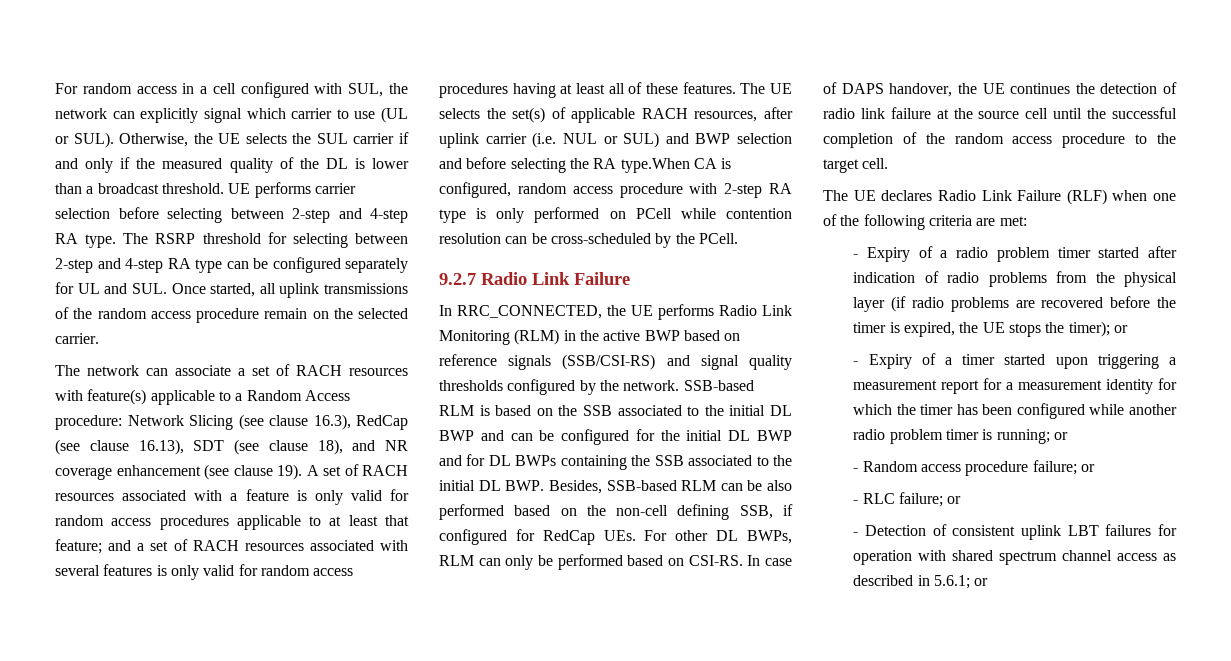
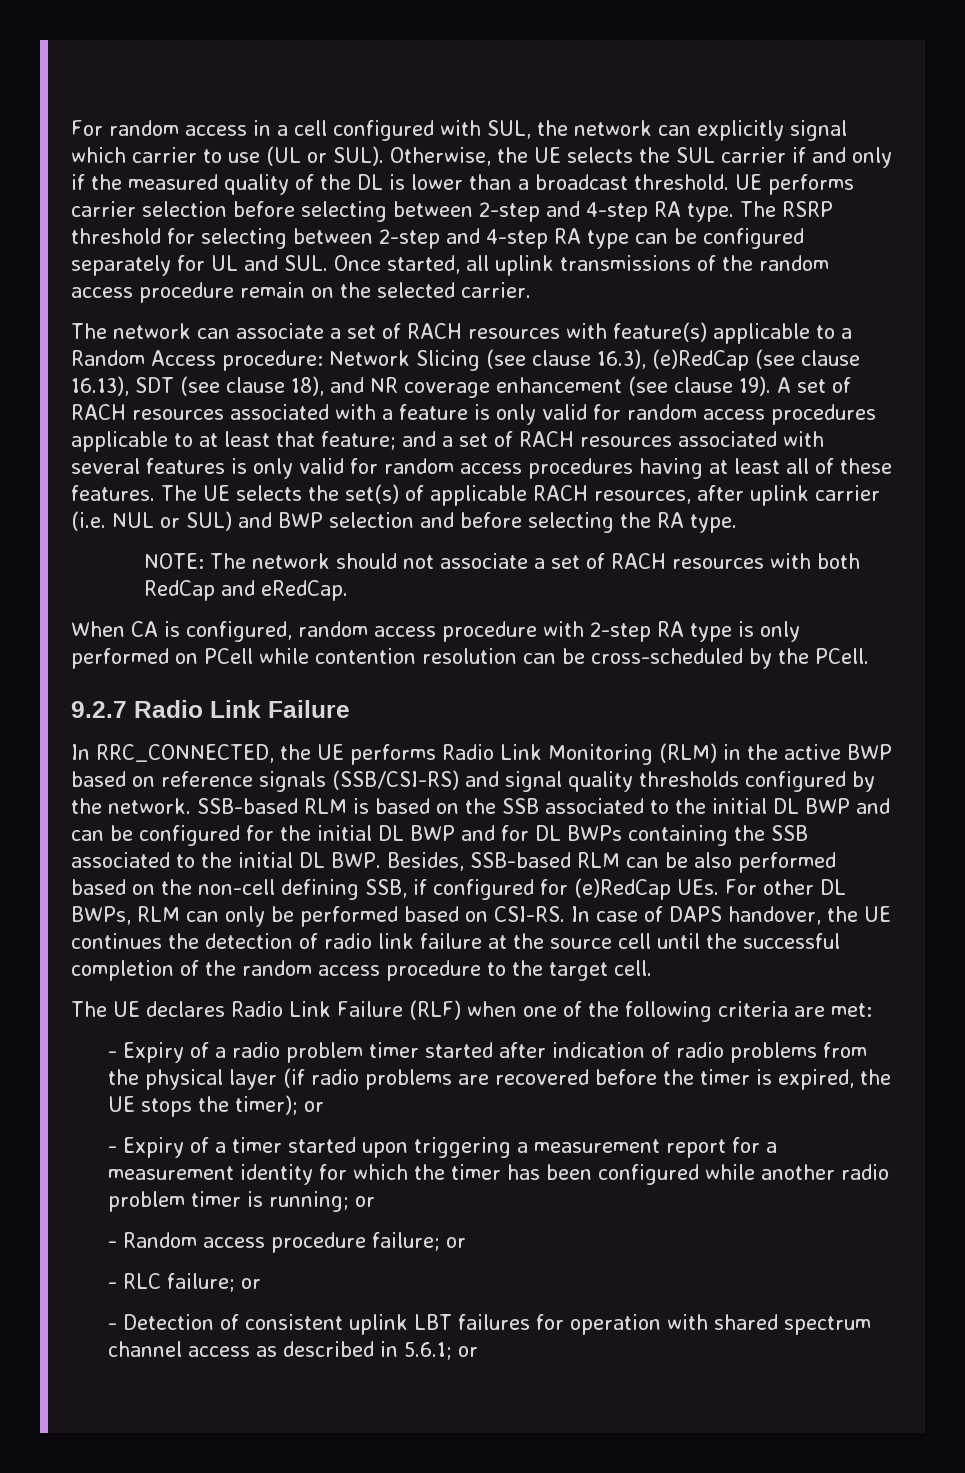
- The network can associate a set of RACH resources with feature(s) applicable to a Random Access procedure: Network Slicing (see clause 16.3), RedCap (see clause 16.13), SDT (see clause 18), and NR coverage enhancement (see clause 19).
+ The network can associate a set of RACH resources with feature(s) applicable to a Random Access procedure: Network Slicing (see clause 16.3), (e)RedCap (see clause 16.13), SDT (see clause 18), and NR coverage enhancement (see clause 19).
- The UE selects the set(s) of applicable RACH resources, after uplink carrier (i.e. NUL or SUL) and BWP selection and before selecting the RA type.When CA is configured, random access procedure with 2-step RA type is only performed on PCell while contention resolution can be cross-scheduled by the PCell.
+ The UE selects the set(s) of applicable RACH resources, after uplink carrier (i.e. NUL or SUL) and BWP selection and before selecting the RA type.
+ NOTE: The network should not associate a set of RACH resources with both RedCap and eRedCap.
+ When CA is configured, random access procedure with 2-step RA type is only performed on PCell while contention resolution can be cross-scheduled by the PCell.
- SSB-based RLM is based on the SSB associated to the initial DL BWP and can be configured for the initial DL BWP and for DL BWPs containing the SSB associated to the initial DL BWP. Besides, SSB-based RLM can be also performed based on the non-cell defining SSB, if configured for RedCap UEs. For other DL BWPs, RLM can only be performed based on CSI-RS.
+ SSB-based RLM is based on the SSB associated to the initial DL BWP and can be configured for the initial DL BWP and for DL BWPs containing the SSB associated to the initial DL BWP. Besides, SSB-based RLM can be also performed based on the non-cell defining SSB, if configured for (e)RedCap UEs. For other DL BWPs, RLM can only be performed based on CSI-RS.

